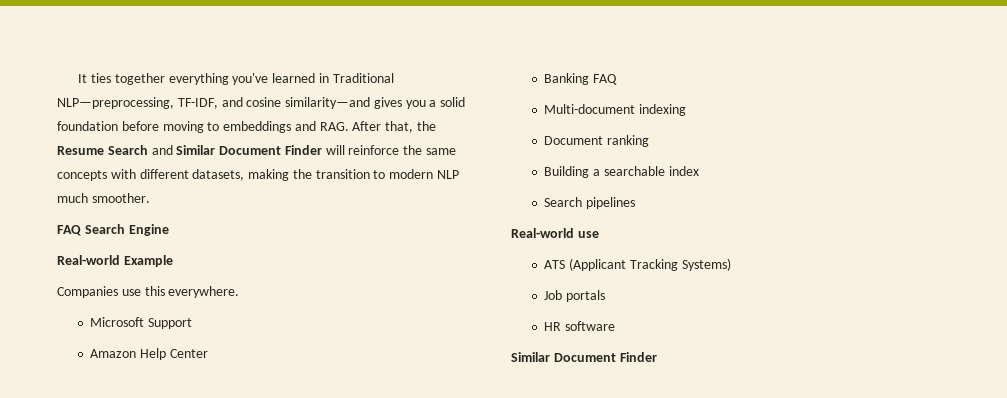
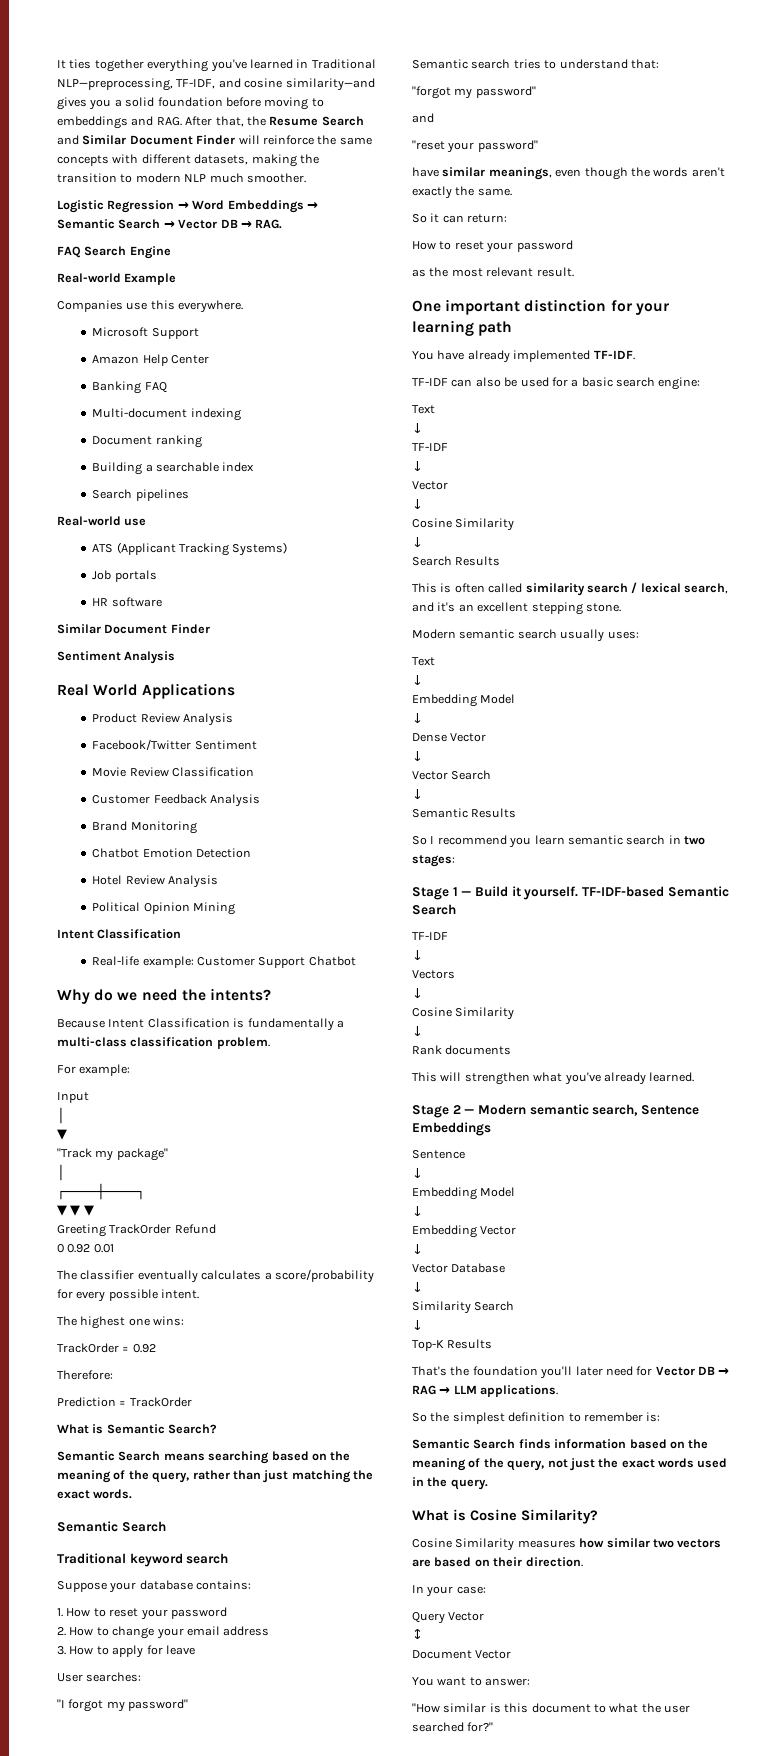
+ Logistic Regression → Word Embeddings → Semantic Search → Vector DB → RAG.
+ Sentiment Analysis
+ Real World Applications
+ Product Review Analysis
+ Facebook/Twitter Sentiment
+ Movie Review Classification
+ Customer Feedback Analysis
+ Brand Monitoring
+ Chatbot Emotion Detection
+ Hotel Review Analysis
+ Political Opinion Mining
+ Intent Classification
+ Real-life example: Customer Support Chatbot
+ Why do we need the intents?
+ Because Intent Classification is fundamentally a multi-class classification problem.
+ For example:
+ Input
+ │
+ ▼
+ "Track my package"
+ │
+ ┌────┼────┐
+ ▼ ▼ ▼
+ Greeting TrackOrder Refund
+ 0 0.92 0.01
+ The classifier eventually calculates a score/probability for every possible intent.
+ The highest one wins:
+ TrackOrder = 0.92
+ Therefore:
+ Prediction = TrackOrder
+ What is Semantic Search?
+ Semantic Search means searching based on the meaning of the query, rather than just matching the exact words.
+ Semantic Search
+ Traditional keyword search
+ Suppose your database contains:
+ 1. How to reset your password
+ 2. How to change your email address
+ 3. How to apply for leave
+ User searches:
+ "I forgot my password"
+ Semantic search tries to understand that:
+ "forgot my password"
+ and
+ "reset your password"
+ have similar meanings, even though the words aren't exactly the same.
+ So it can return:
+ How to reset your password
+ as the most relevant result.
+ One important distinction for your learning path
+ You have already implemented TF-IDF.
+ TF-IDF can also be used for a basic search engine:
+ Text
+ ↓
+ TF-IDF
+ ↓
+ Vector
+ ↓
+ Cosine Similarity
+ ↓
+ Search Results
+ This is often called similarity search / lexical search, and it's an excellent stepping stone.
+ Modern semantic search usually uses:
+ Text
+ ↓
+ Embedding Model
+ ↓
+ Dense Vector
+ ↓
+ Vector Search
+ ↓
+ Semantic Results
+ So I recommend you learn semantic search in two stages:
+ Stage 1 — Build it yourself. TF-IDF-based Semantic Search
+ TF-IDF
+ ↓
+ Vectors
+ ↓
+ Cosine Similarity
+ ↓
+ Rank documents
+ This will strengthen what you've already learned.
+ Stage 2 — Modern semantic search, Sentence Embeddings
+ Sentence
+ ↓
+ Embedding Model
+ ↓
+ Embedding Vector
+ ↓
+ Vector Database
+ ↓
+ Similarity Search
+ ↓
+ Top-K Results
+ That's the foundation you'll later need for Vector DB → RAG → LLM applications.
+ So the simplest definition to remember is:
+ Semantic Search finds information based on the meaning of the query, not just the exact words used in the query.
+ What is Cosine Similarity?
+ Cosine Similarity measures how similar two vectors are based on their direction.
+ In your case:
+ Query Vector
+ ↕
+ Document Vector
+ You want to answer:
+ "How similar is this document to what the user searched for?"

